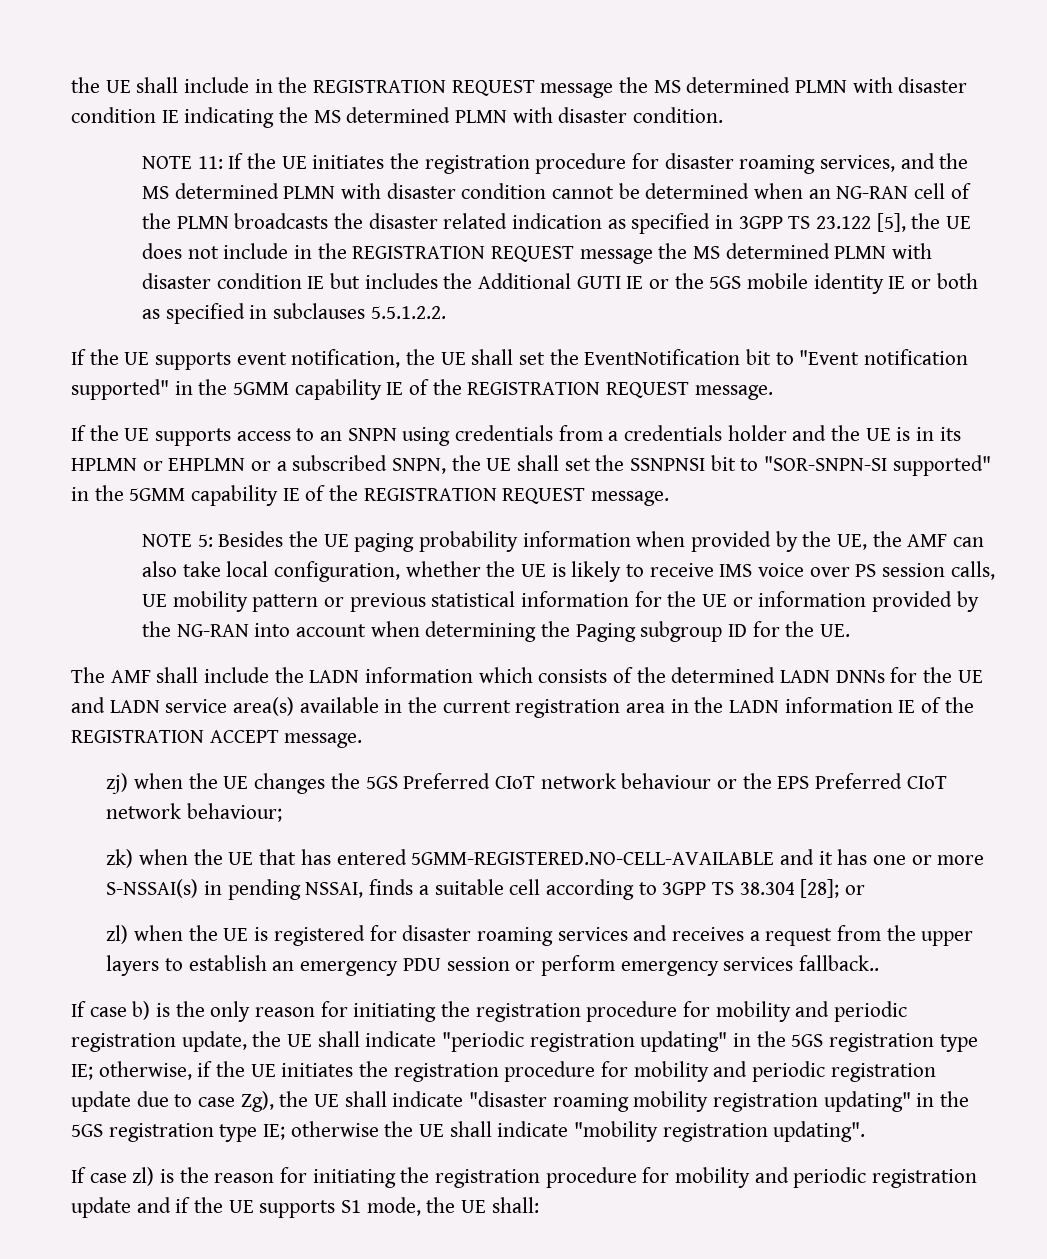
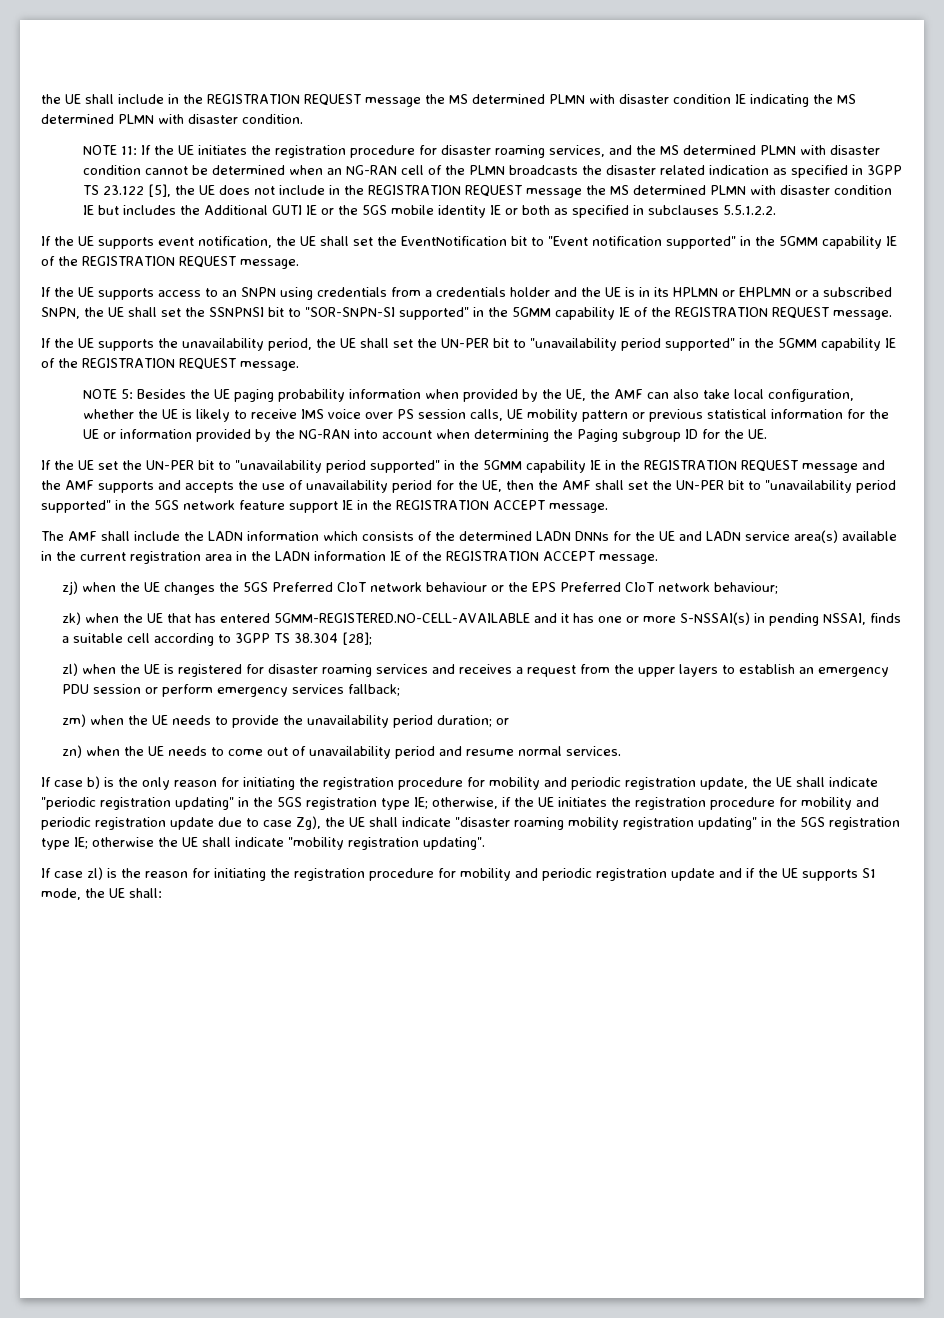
+ If the UE supports the unavailability period, the UE shall set the UN-PER bit to "unavailability period supported" in the 5GMM capability IE of the REGISTRATION REQUEST message.
+ If the UE set the UN-PER bit to "unavailability period supported" in the 5GMM capability IE in the REGISTRATION REQUEST message and the AMF supports and accepts the use of unavailability period for the UE, then the AMF shall set the UN-PER bit to "unavailability period supported" in the 5GS network feature support IE in the REGISTRATION ACCEPT message.
- zk) when the UE that has entered 5GMM-REGISTERED.NO-CELL-AVAILABLE and it has one or more S-NSSAI(s) in pending NSSAI, finds a suitable cell according to 3GPP TS 38.304 [28]; or
+ zk) when the UE that has entered 5GMM-REGISTERED.NO-CELL-AVAILABLE and it has one or more S-NSSAI(s) in pending NSSAI, finds a suitable cell according to 3GPP TS 38.304 [28];
- zl) when the UE is registered for disaster roaming services and receives a request from the upper layers to establish an emergency PDU session or perform emergency services fallback..
+ zl) when the UE is registered for disaster roaming services and receives a request from the upper layers to establish an emergency PDU session or perform emergency services fallback;
+ zm) when the UE needs to provide the unavailability period duration; or
+ zn) when the UE needs to come out of unavailability period and resume normal services.

